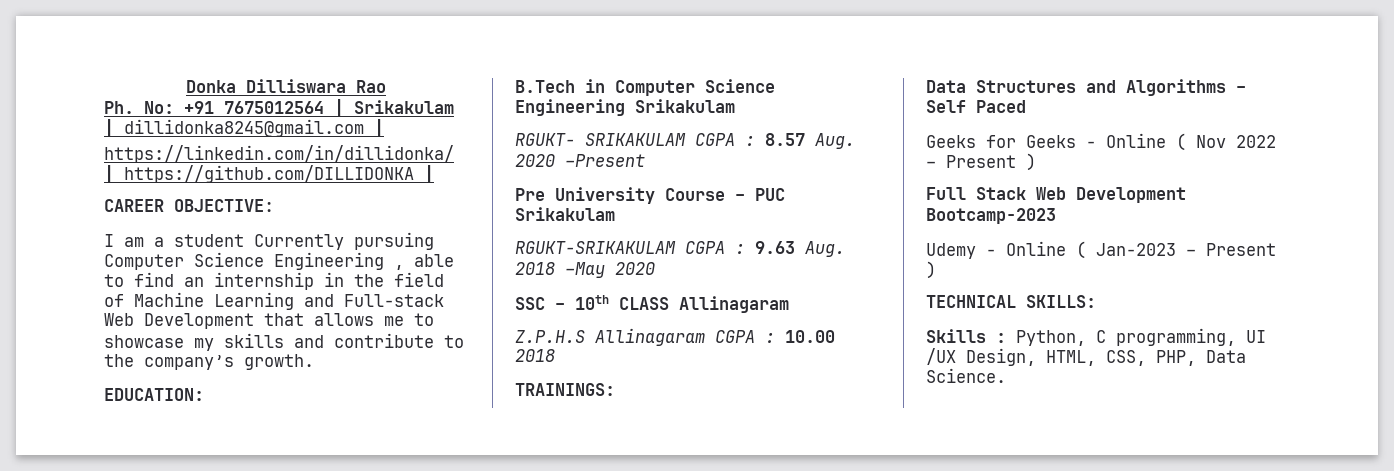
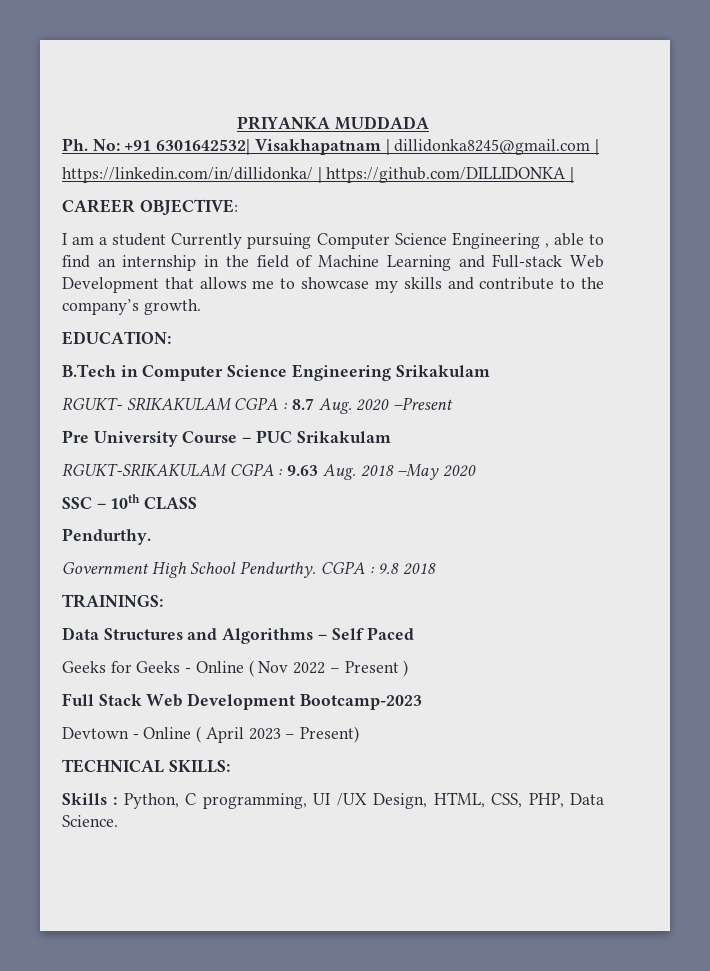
- Donka Dilliswara Rao
+ PRIYANKA MUDDADA
- Ph. No: +91 7675012564 | Srikakulam | dillidonka8245@gmail.com |
+ Ph. No: +91 6301642532| Visakhapatnam | dillidonka8245@gmail.com |
- RGUKT- SRIKAKULAM CGPA : 8.57 Aug. 2020 –Present
+ RGUKT- SRIKAKULAM CGPA : 8.7 Aug. 2020 –Present
- SSC – 10th CLASS Allinagaram
- Z.P.H.S Allinagaram CGPA : 10.00 2018
+ SSC – 10th CLASS
+ Pendurthy.
+ Government High School Pendurthy. CGPA : 9.8 2018
- Udemy - Online ( Jan-2023 – Present )
+ Devtown - Online ( April 2023 – Present)

